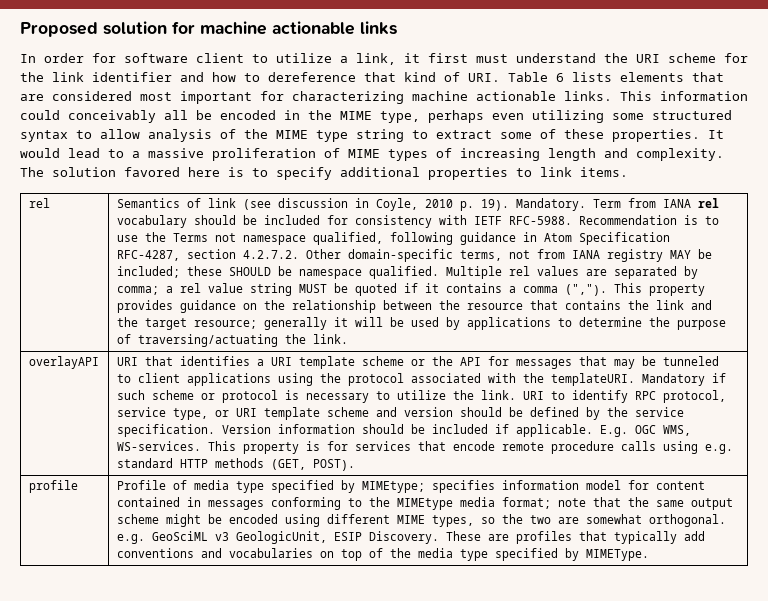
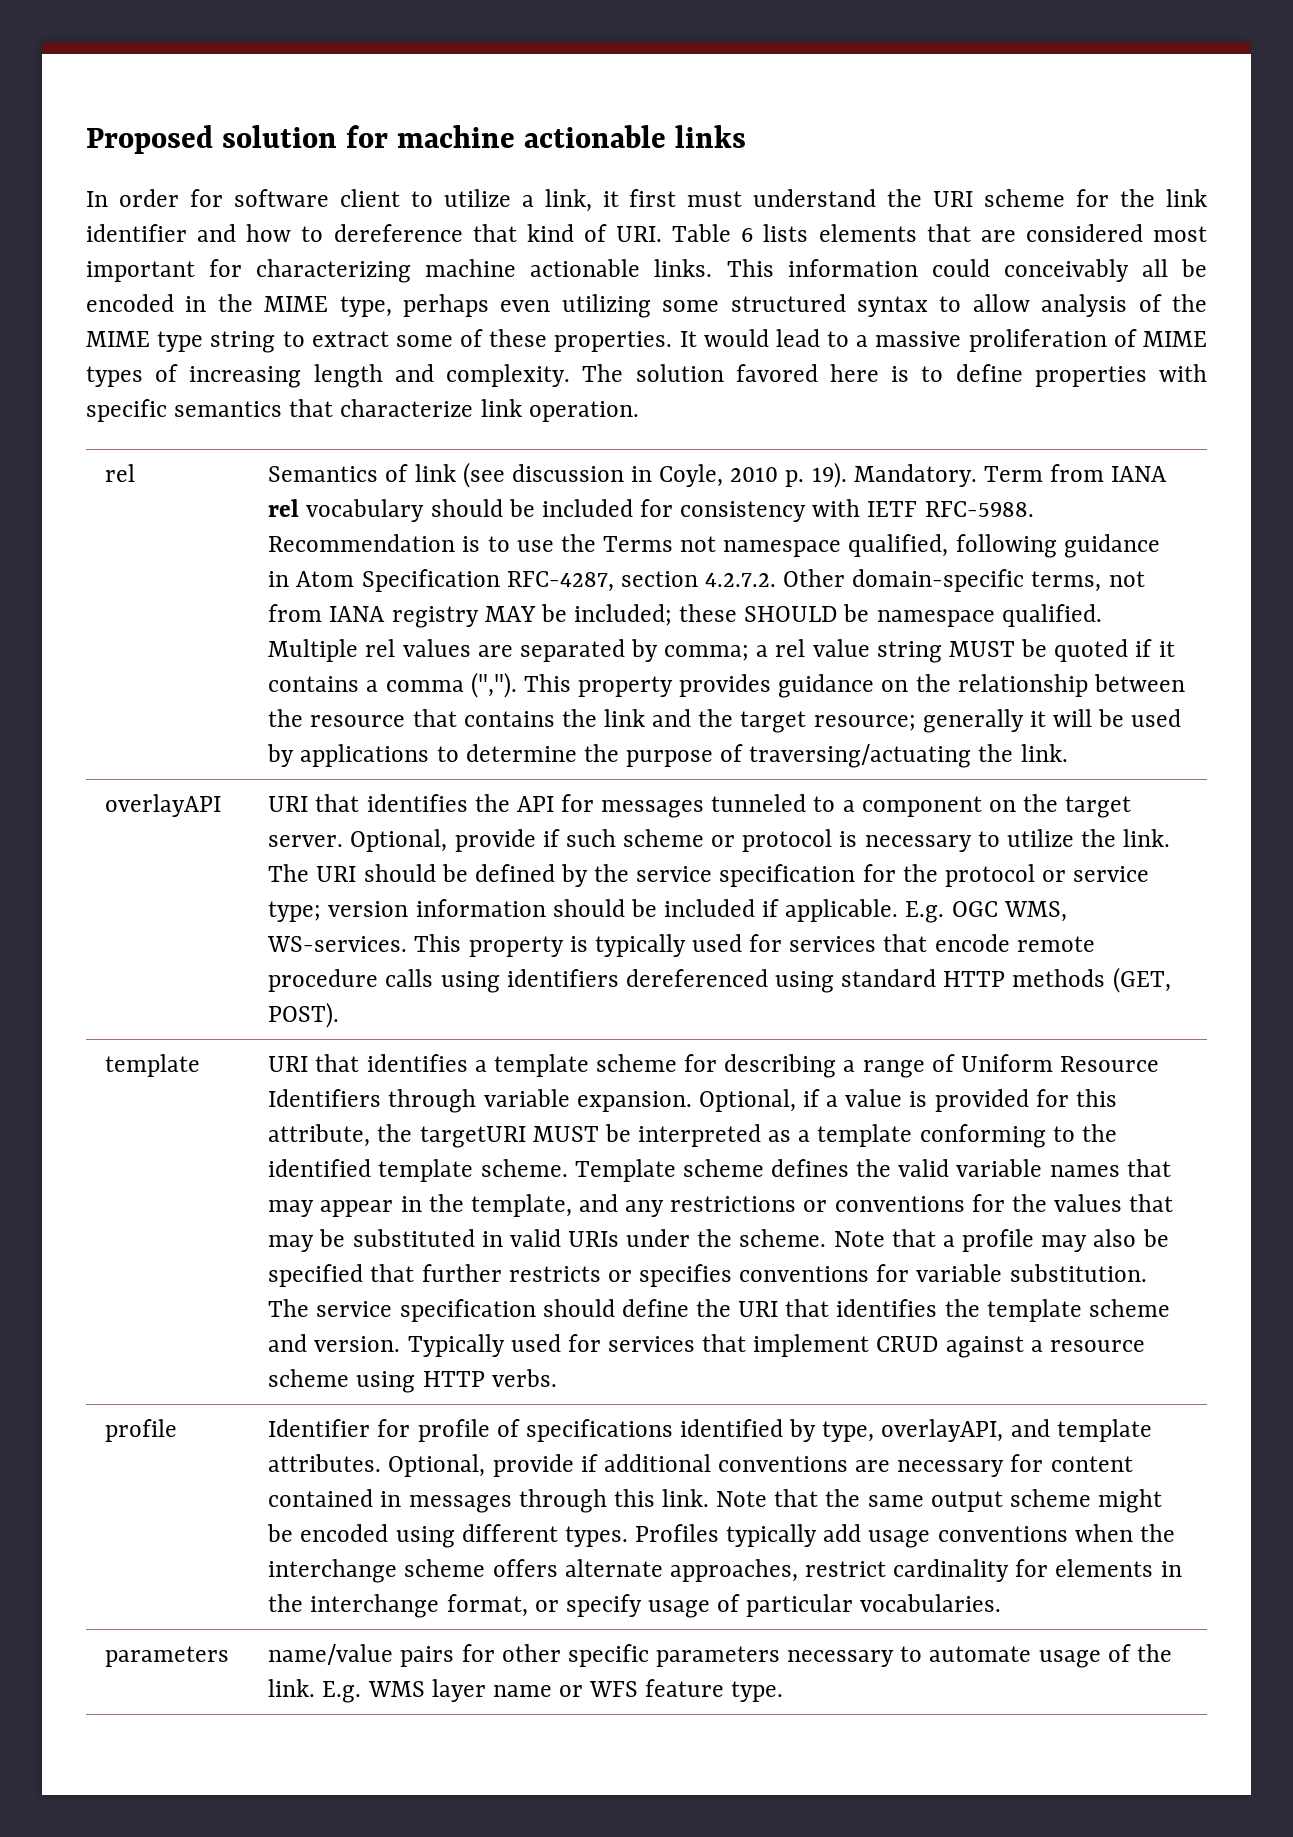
- The solution favored here is to specify additional properties to link items.
+ The solution favored here is to define properties with specific semantics that characterize link operation.
- URI that identifies a URI template scheme or the API for messages that may be tunneled to client applications using the protocol associated with the templateURI. Mandatory if such scheme or protocol is necessary to utilize the link.
+ URI that identifies the API for messages tunneled to a component on the target server. Optional, provide if such scheme or protocol is necessary to utilize the link.
- URI to identify RPC protocol, service type, or URI template scheme and version should be defined by the service specification. Version information should be included if applicable.
+ The URI should be defined by the service specification for the protocol or service type; version information should be included if applicable.
- This property is for services that encode remote procedure calls using e.g. standard HTTP methods (GET, POST).
+ This property is typically used for services that encode remote procedure calls using identifiers dereferenced using standard HTTP methods (GET, POST).
- profile | Profile of media type specified by MIMEtype; specifies information model for content contained in messages conforming to the MIMEtype media format; note that the same output scheme might be encoded using different MIME types, so the two are somewhat orthogonal. e.g. GeoSciML v3 GeologicUnit, ESIP Discovery. These are profiles that typically add conventions and vocabularies on top of the media type specified by MIMEType.
+ template | URI that identifies a template scheme for describing a range of Uniform Resource Identifiers through variable expansion. Optional, if a value is provided for this attribute, the targetURI MUST be interpreted as a template conforming to the identified template scheme. Template scheme defines the valid variable names that may appear in the template, and any restrictions or conventions for the values that may be substituted in valid URIs under the scheme. Note that a profile may also be specified that further restricts or specifies conventions for variable substitution. The service specification should define the URI that identifies the template scheme and version. Typically used for services that implement CRUD against a resource scheme using HTTP verbs.
+ profile | Identifier for profile of specifications identified by type, overlayAPI, and template attributes. Optional, provide if additional conventions are necessary for content contained in messages through this link. Note that the same output scheme might be encoded using different types. Profiles typically add usage conventions when the interchange scheme offers alternate approaches, restrict cardinality for elements in the interchange format, or specify usage of particular vocabularies.
+ parameters | name/value pairs for other specific parameters necessary to automate usage of the link. E.g. WMS layer name or WFS feature type.

